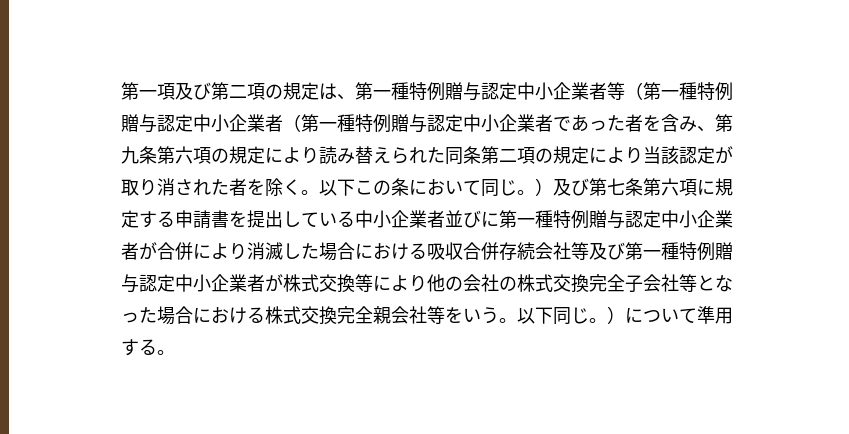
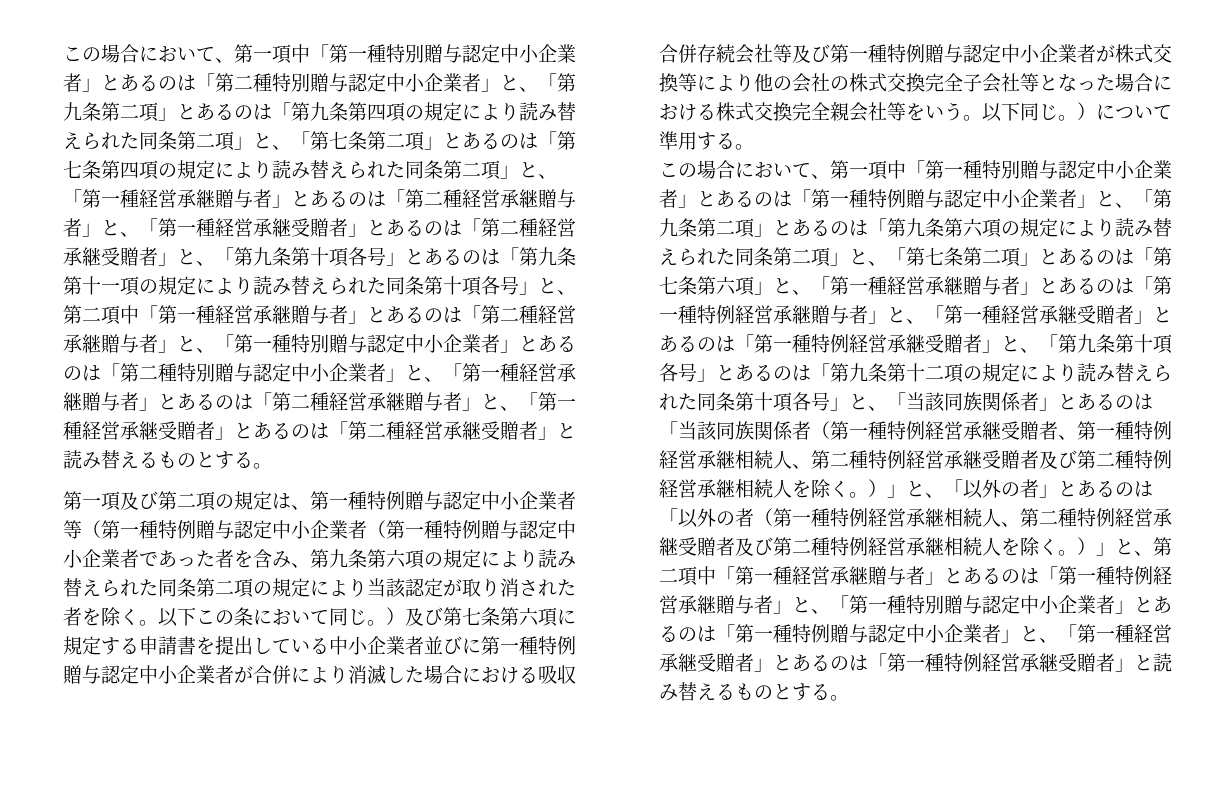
+ この場合において、第一項中「第一種特別贈与認定中小企業者」とあるのは「第二種特別贈与認定中小企業者」と、「第九条第二項」とあるのは「第九条第四項の規定により読み替えられた同条第二項」と、「第七条第二項」とあるのは「第七条第四項の規定により読み替えられた同条第二項」と、「第一種経営承継贈与者」とあるのは「第二種経営承継贈与者」と、「第一種経営承継受贈者」とあるのは「第二種経営承継受贈者」と、「第九条第十項各号」とあるのは「第九条第十一項の規定により読み替えられた同条第十項各号」と、第二項中「第一種経営承継贈与者」とあるのは「第二種経営承継贈与者」と、「第一種特別贈与認定中小企業者」とあるのは「第二種特別贈与認定中小企業者」と、「第一種経営承継贈与者」とあるのは「第二種経営承継贈与者」と、「第一種経営承継受贈者」とあるのは「第二種経営承継受贈者」と読み替えるものとする。
+ この場合において、第一項中「第一種特別贈与認定中小企業者」とあるのは「第一種特例贈与認定中小企業者」と、「第九条第二項」とあるのは「第九条第六項の規定により読み替えられた同条第二項」と、「第七条第二項」とあるのは「第七条第六項」と、「第一種経営承継贈与者」とあるのは「第一種特例経営承継贈与者」と、「第一種経営承継受贈者」とあるのは「第一種特例経営承継受贈者」と、「第九条第十項各号」とあるのは「第九条第十二項の規定により読み替えられた同条第十項各号」と、「当該同族関係者」とあるのは「当該同族関係者（第一種特例経営承継受贈者、第一種特例経営承継相続人、第二種特例経営承継受贈者及び第二種特例経営承継相続人を除く。）」と、「以外の者」とあるのは「以外の者（第一種特例経営承継相続人、第二種特例経営承継受贈者及び第二種特例経営承継相続人を除く。）」と、第二項中「第一種経営承継贈与者」とあるのは「第一種特例経営承継贈与者」と、「第一種特別贈与認定中小企業者」とあるのは「第一種特例贈与認定中小企業者」と、「第一種経営承継受贈者」とあるのは「第一種特例経営承継受贈者」と読み替えるものとする。

